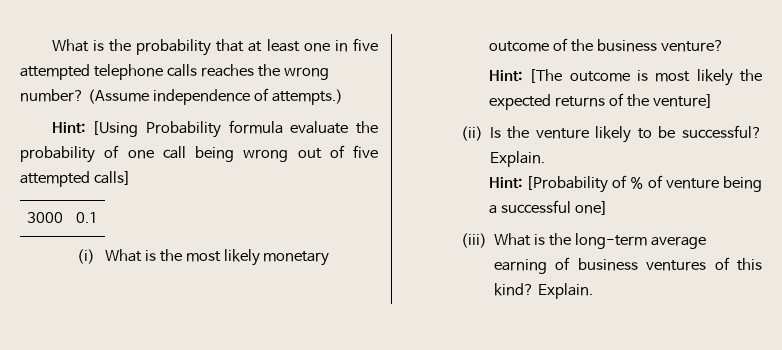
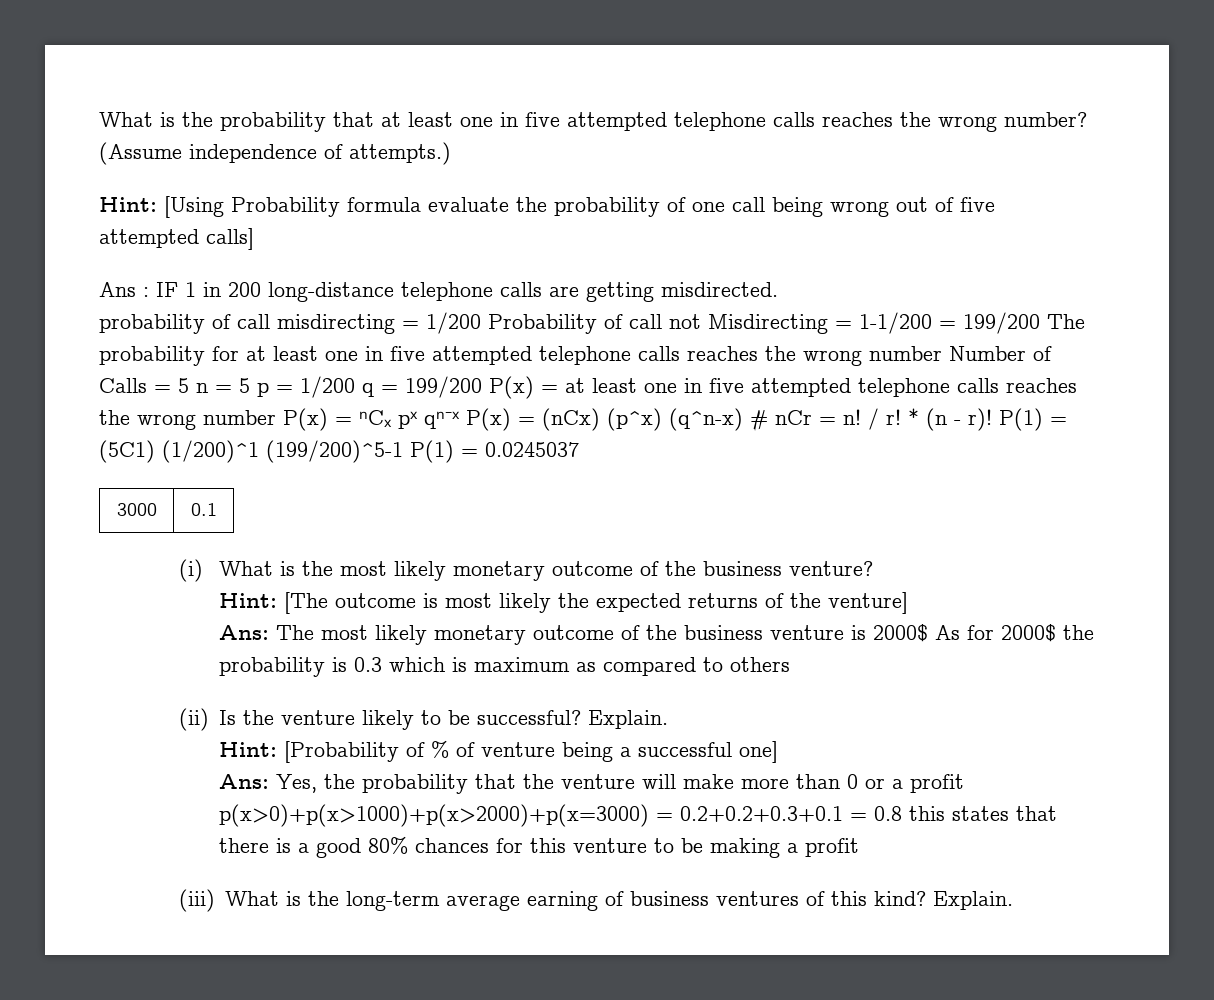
+ Ans : IF 1 in 200 long-distance telephone calls are getting misdirected.
+ probability of call misdirecting = 1/200 Probability of call not Misdirecting = 1-1/200 = 199/200 The probability for at least one in five attempted telephone calls reaches the wrong number Number of Calls = 5 n = 5 p = 1/200 q = 199/200 P(x) = at least one in five attempted telephone calls reaches the wrong number P(x) = ⁿCₓ pˣ qⁿ⁻ˣ P(x) = (nCx) (p^x) (q^n-x) # nCr = n! / r! * (n - r)! P(1) = (5C1) (1/200)^1 (199/200)^5-1 P(1) = 0.0245037
+ Ans: The most likely monetary outcome of the business venture is 2000$ As for 2000$ the probability is 0.3 which is maximum as compared to others
+ Ans: Yes, the probability that the venture will make more than 0 or a profit p(x>0)+p(x>1000)+p(x>2000)+p(x=3000) = 0.2+0.2+0.3+0.1 = 0.8 this states that there is a good 80% chances for this venture to be making a profit

